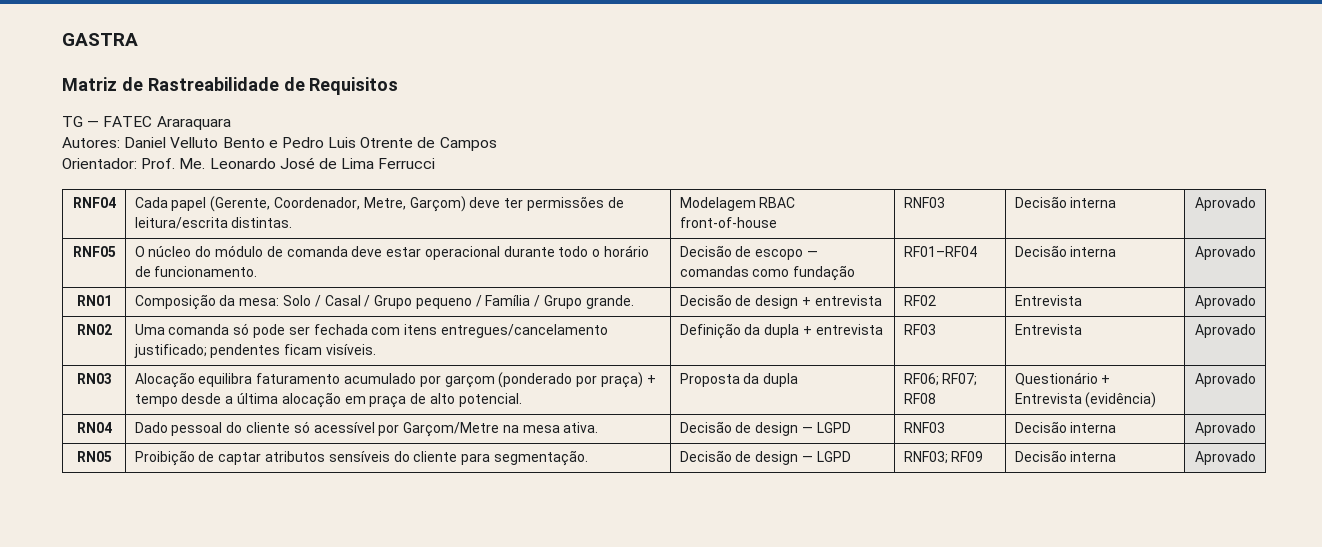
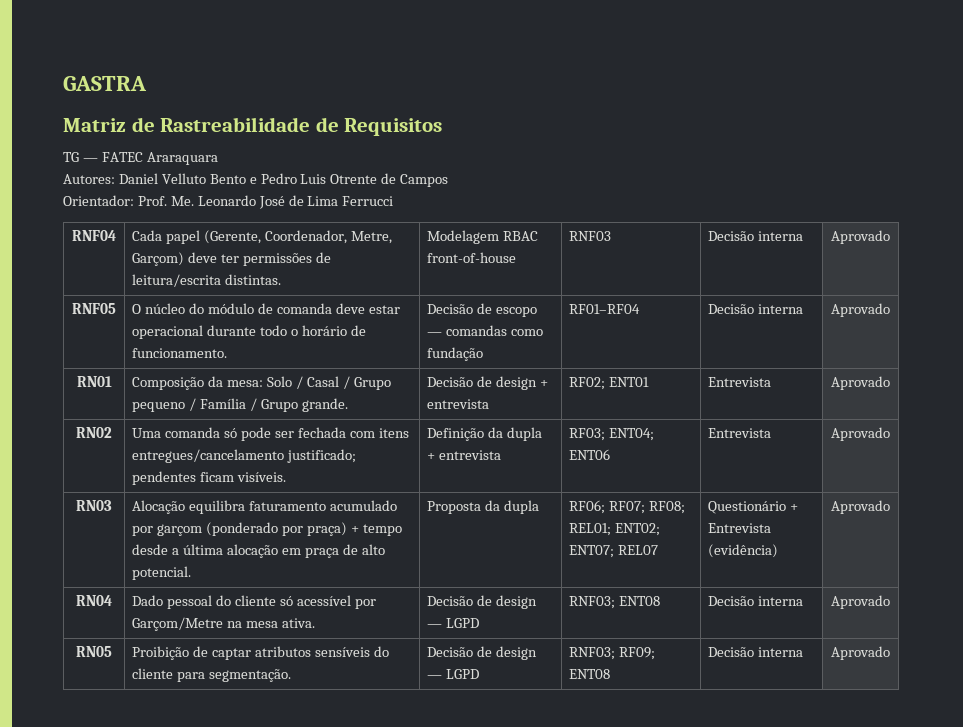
- RN01 | Composição da mesa: Solo / Casal / Grupo pequeno / Família / Grupo grande. | Decisão de design + entrevista | RF02 | Entrevista | Aprovado
+ RN01 | Composição da mesa: Solo / Casal / Grupo pequeno / Família / Grupo grande. | Decisão de design + entrevista | RF02; ENT01 | Entrevista | Aprovado
- RN02 | Uma comanda só pode ser fechada com itens entregues/cancelamento justificado; pendentes ficam visíveis. | Definição da dupla + entrevista | RF03 | Entrevista | Aprovado
+ RN02 | Uma comanda só pode ser fechada com itens entregues/cancelamento justificado; pendentes ficam visíveis. | Definição da dupla + entrevista | RF03; ENT04; ENT06 | Entrevista | Aprovado
- RN03 | Alocação equilibra faturamento acumulado por garçom (ponderado por praça) + tempo desde a última alocação em praça de alto potencial. | Proposta da dupla | RF06; RF07; RF08 | Questionário + Entrevista (evidência) | Aprovado
+ RN03 | Alocação equilibra faturamento acumulado por garçom (ponderado por praça) + tempo desde a última alocação em praça de alto potencial. | Proposta da dupla | RF06; RF07; RF08; REL01; ENT02; ENT07; REL07 | Questionário + Entrevista (evidência) | Aprovado
- RN04 | Dado pessoal do cliente só acessível por Garçom/Metre na mesa ativa. | Decisão de design — LGPD | RNF03 | Decisão interna | Aprovado
+ RN04 | Dado pessoal do cliente só acessível por Garçom/Metre na mesa ativa. | Decisão de design — LGPD | RNF03; ENT08 | Decisão interna | Aprovado
- RN05 | Proibição de captar atributos sensíveis do cliente para segmentação. | Decisão de design — LGPD | RNF03; RF09 | Decisão interna | Aprovado
+ RN05 | Proibição de captar atributos sensíveis do cliente para segmentação. | Decisão de design — LGPD | RNF03; RF09; ENT08 | Decisão interna | Aprovado

